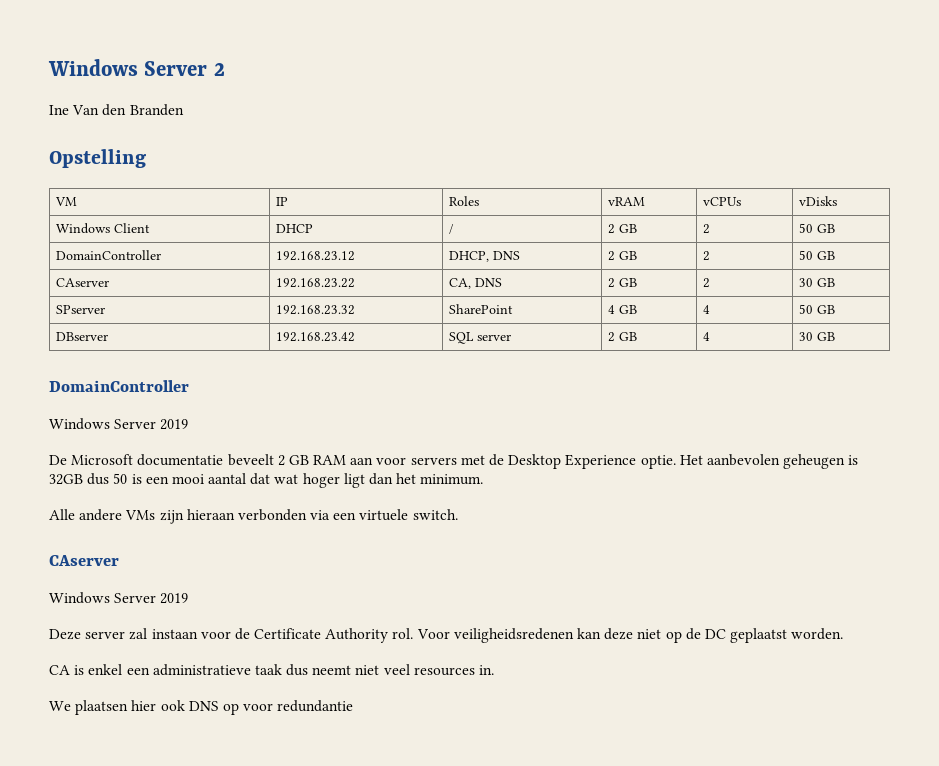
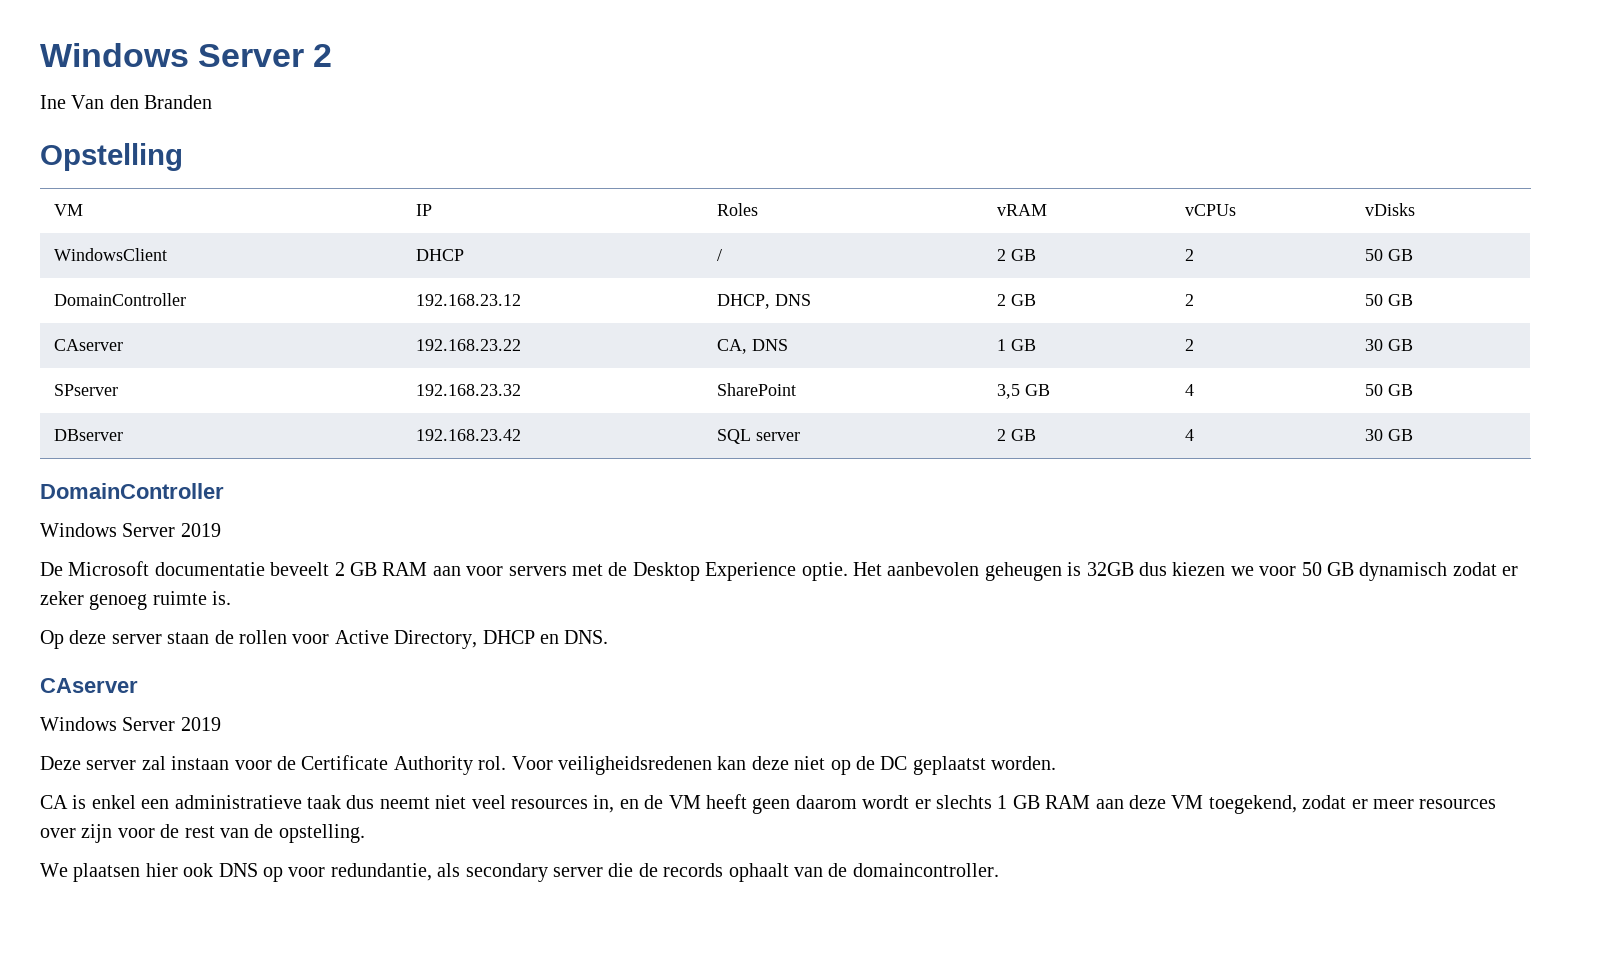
- Windows Client | DHCP | / | 2 GB | 2 | 50 GB
+ WindowsClient | DHCP | / | 2 GB | 2 | 50 GB
- CAserver | 192.168.23.22 | CA, DNS | 2 GB | 2 | 30 GB
+ CAserver | 192.168.23.22 | CA, DNS | 1 GB | 2 | 30 GB
- SPserver | 192.168.23.32 | SharePoint | 4 GB | 4 | 50 GB
+ SPserver | 192.168.23.32 | SharePoint | 3,5 GB | 4 | 50 GB
- Het aanbevolen geheugen is 32GB dus 50 is een mooi aantal dat wat hoger ligt dan het minimum.
- Alle andere VMs zijn hieraan verbonden via een virtuele switch.
+ Het aanbevolen geheugen is 32GB dus kiezen we voor 50 GB dynamisch zodat er zeker genoeg ruimte is.
+ Op deze server staan de rollen voor Active Directory, DHCP en DNS.
- CA is enkel een administratieve taak dus neemt niet veel resources in.
+ CA is enkel een administratieve taak dus neemt niet veel resources in, en de VM heeft geen daarom wordt er slechts 1 GB RAM aan deze VM toegekend, zodat er meer resources over zijn voor de rest van de opstelling.
- We plaatsen hier ook DNS op voor redundantie
+ We plaatsen hier ook DNS op voor redundantie, als secondary server die de records ophaalt van de domaincontroller.

